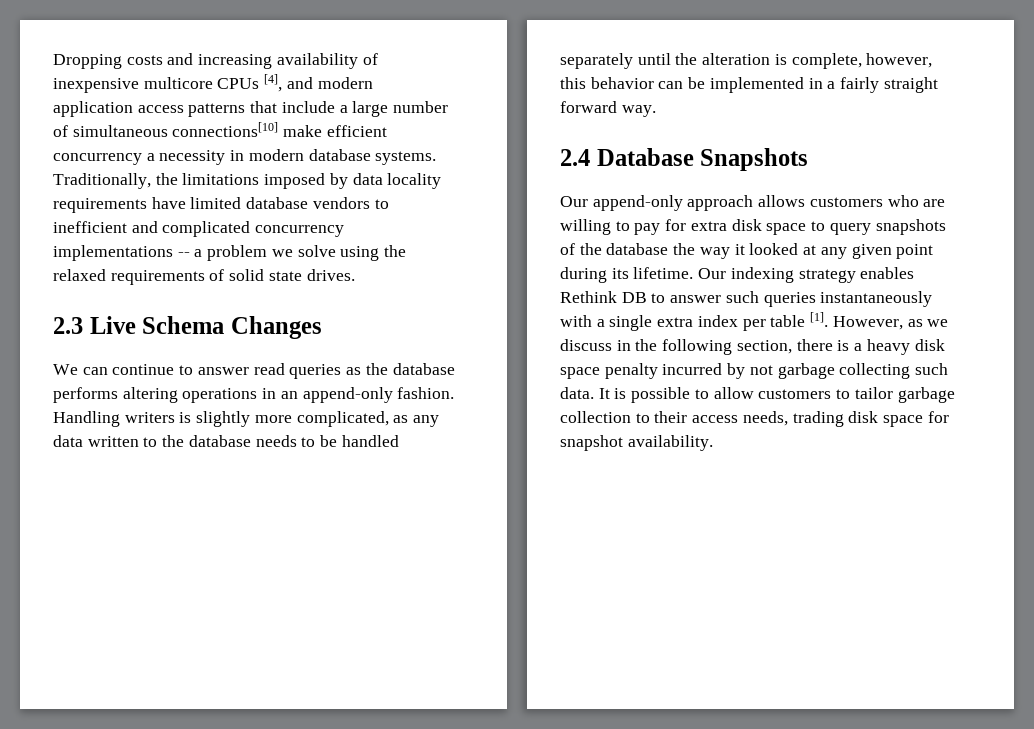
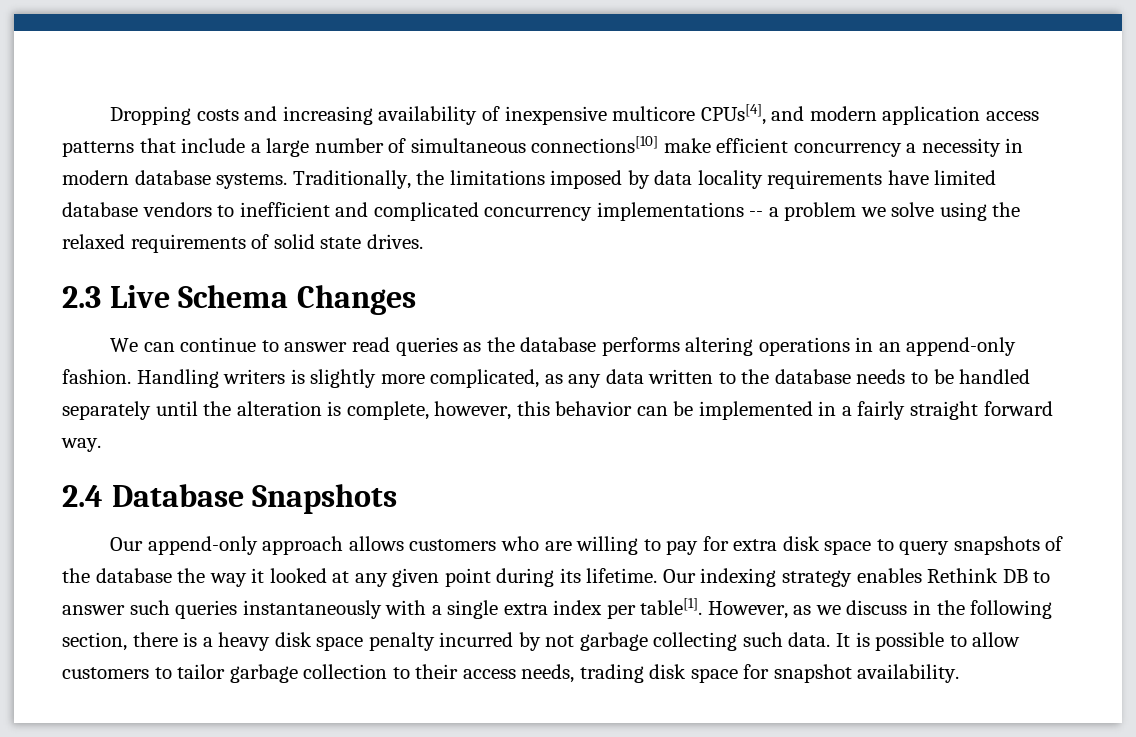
- Dropping costs and increasing availability of inexpensive multicore CPUs [4], and modern application access patterns that include a large number of simultaneous connections[10] make efficient concurrency a necessity in modern database systems.
+ Dropping costs and increasing availability of inexpensive multicore CPUs[4], and modern application access patterns that include a large number of simultaneous connections[10] make efficient concurrency a necessity in modern database systems.
- Our indexing strategy enables Rethink DB to answer such queries instantaneously with a single extra index per table [1].
+ Our indexing strategy enables Rethink DB to answer such queries instantaneously with a single extra index per table[1].

